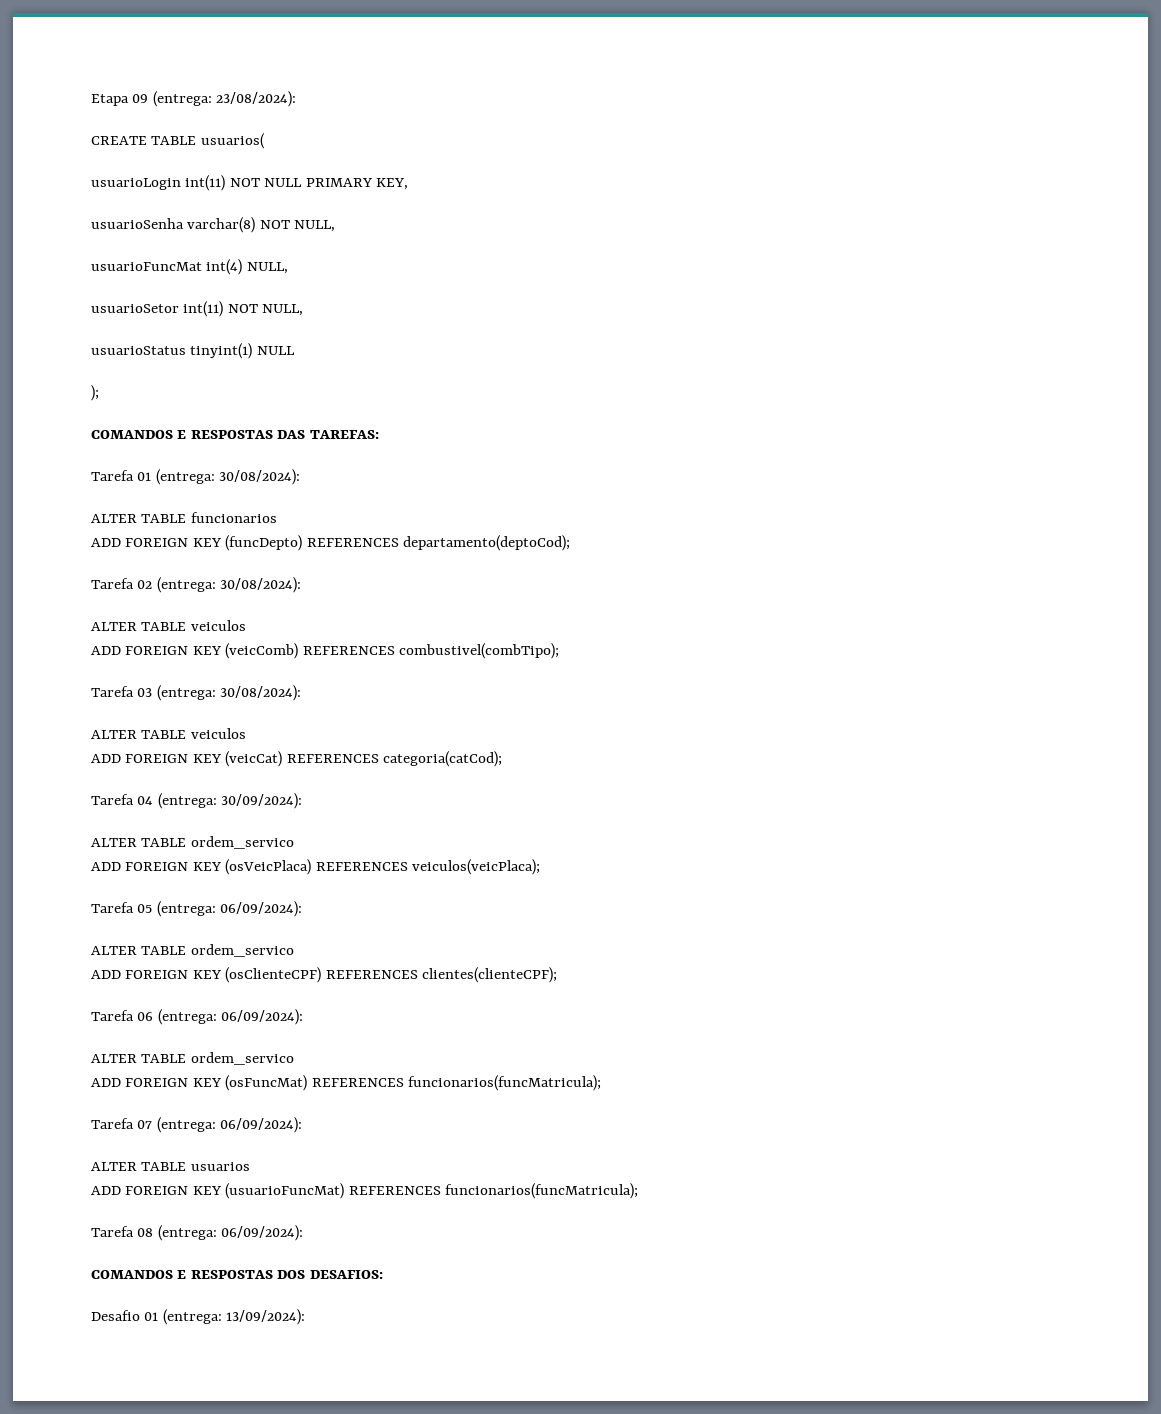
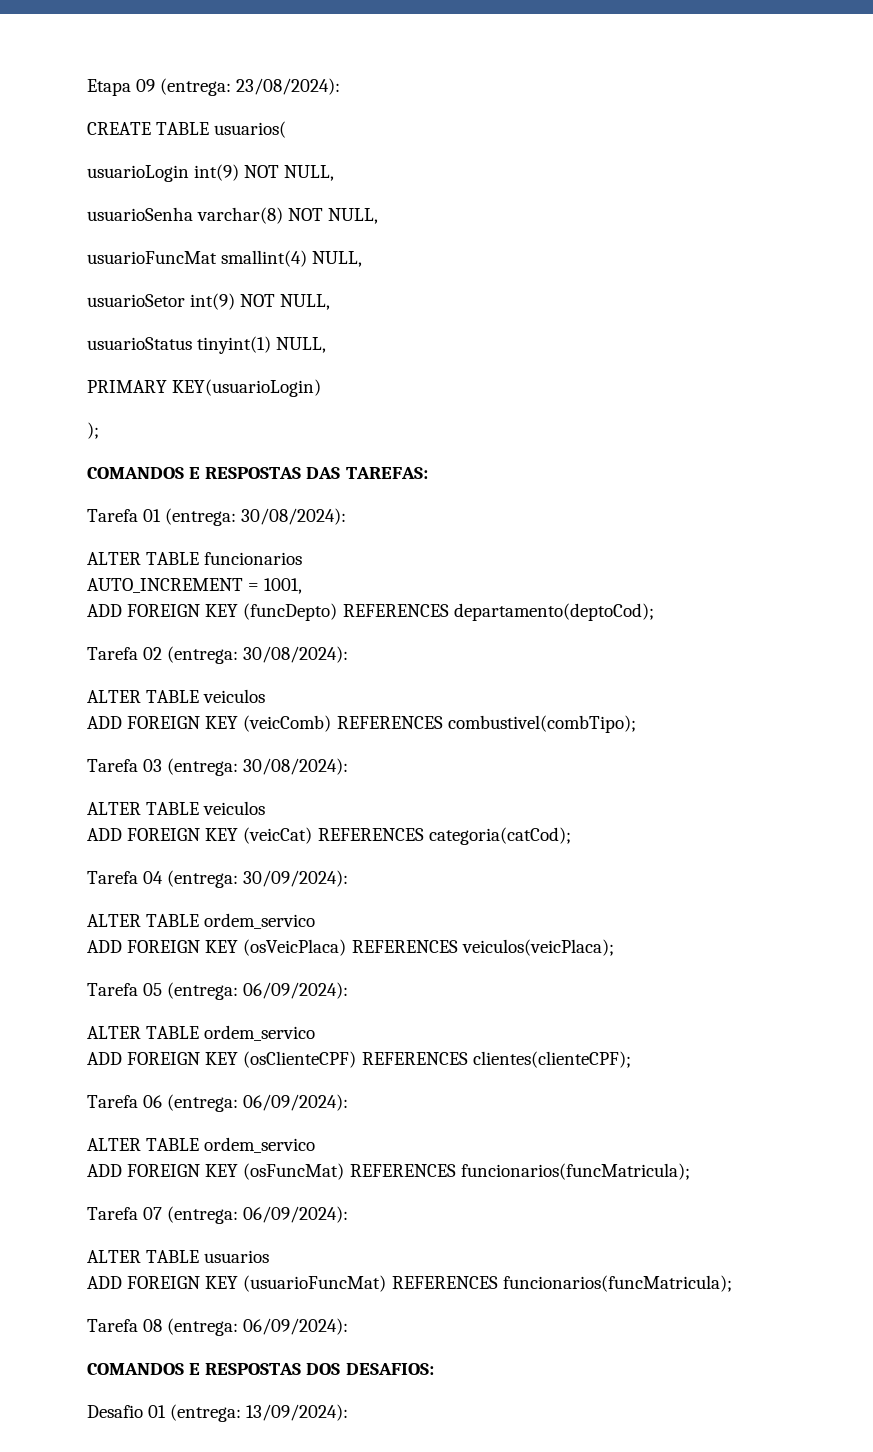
- usuarioLogin int(11) NOT NULL PRIMARY KEY,
+ usuarioLogin int(9) NOT NULL,
- usuarioFuncMat int(4) NULL,
+ usuarioFuncMat smallint(4) NULL,
- usuarioSetor int(11) NOT NULL,
+ usuarioSetor int(9) NOT NULL,
- usuarioStatus tinyint(1) NULL
+ usuarioStatus tinyint(1) NULL,
+ PRIMARY KEY(usuarioLogin)
+ AUTO_INCREMENT = 1001,

